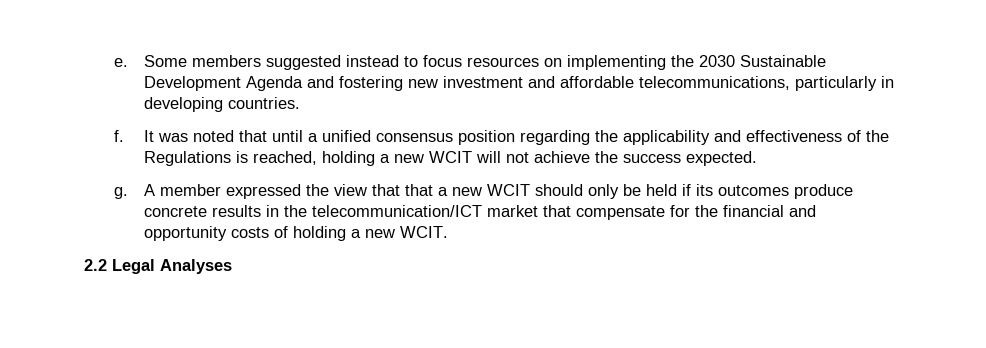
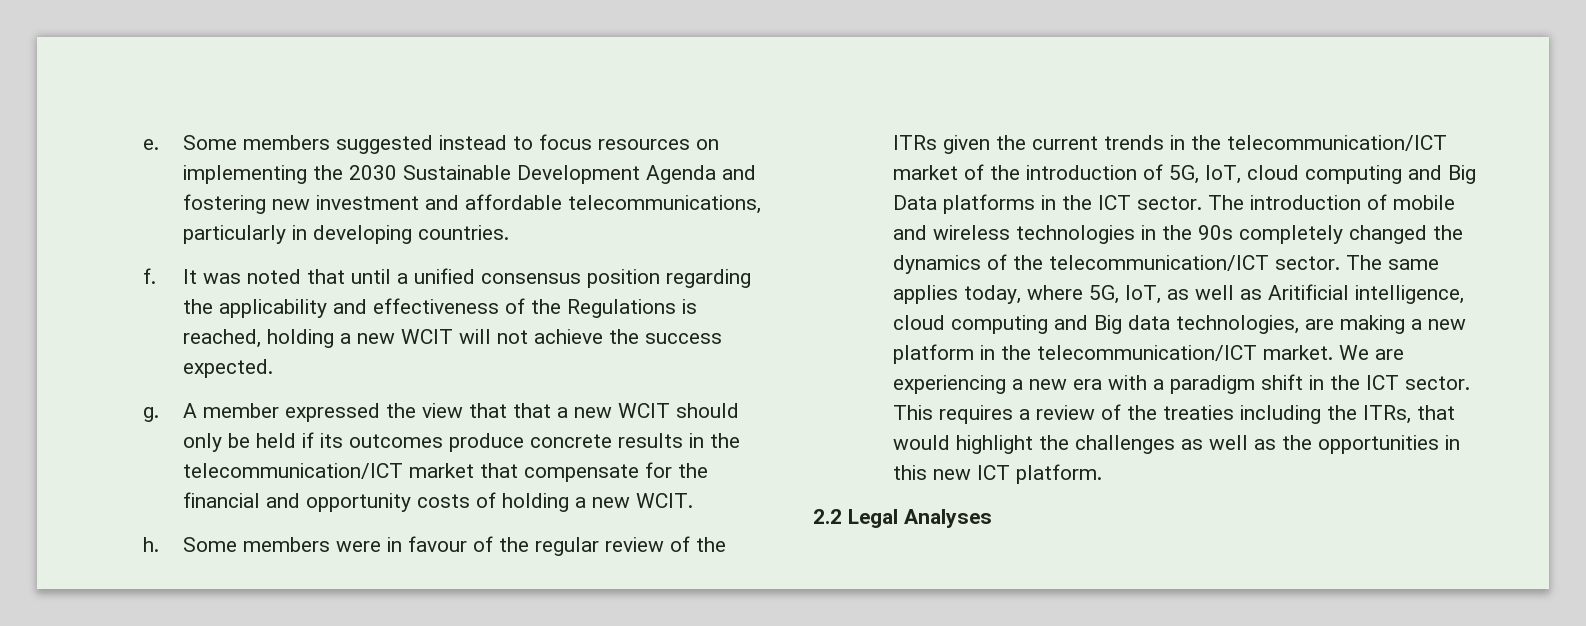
+ h. Some members were in favour of the regular review of the ITRs given the current trends in the telecommunication/ICT market of the introduction of 5G, IoT, cloud computing and Big Data platforms in the ICT sector. The introduction of mobile and wireless technologies in the 90s completely changed the dynamics of the telecommunication/ICT sector. The same applies today, where 5G, IoT, as well as Aritificial intelligence, cloud computing and Big data technologies, are making a new platform in the telecommunication/ICT market. We are experiencing a new era with a paradigm shift in the ICT sector. This requires a review of the treaties including the ITRs, that would highlight the challenges as well as the opportunities in this new ICT platform.

